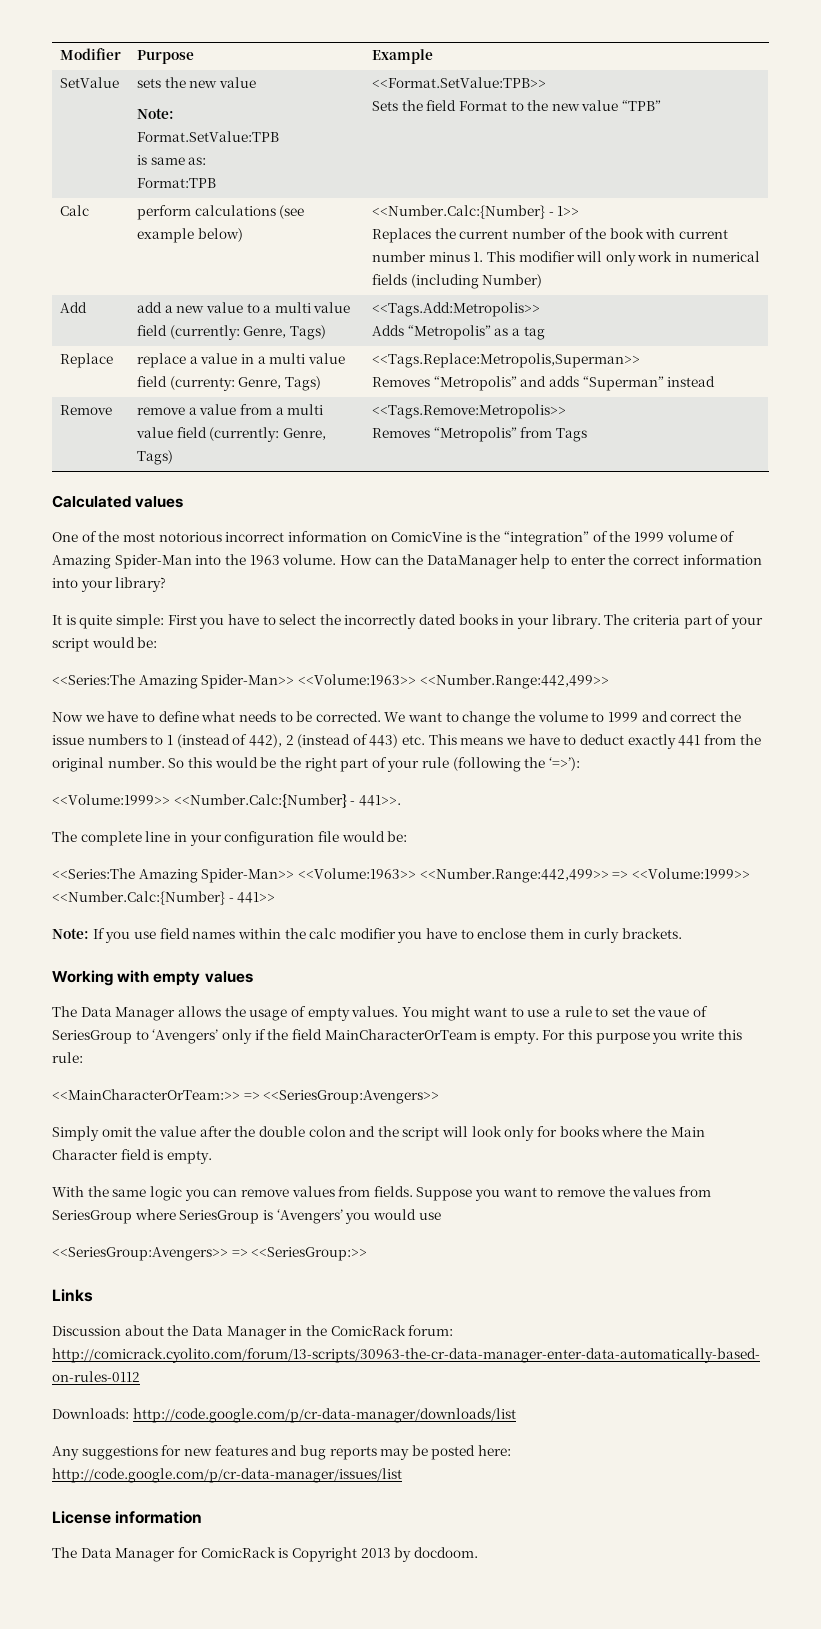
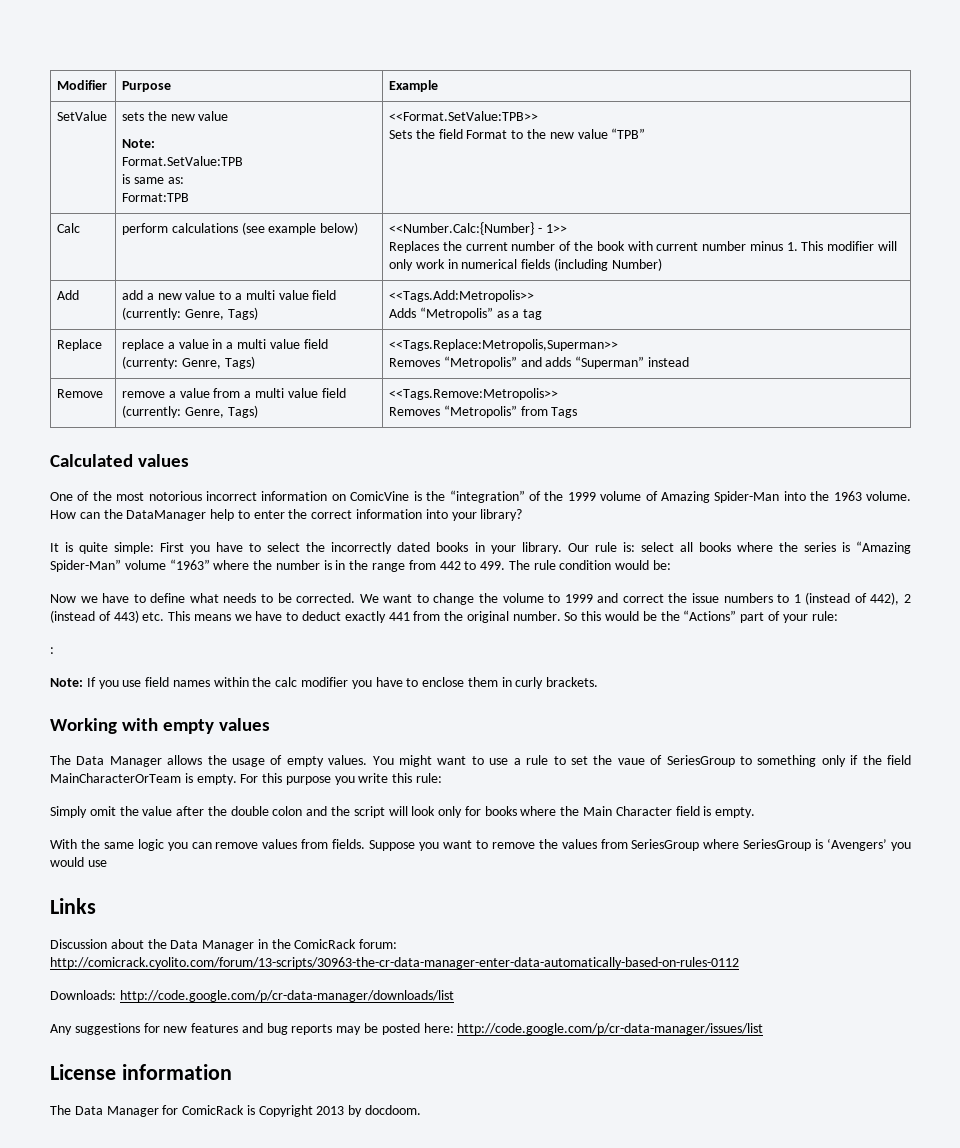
- The criteria part of your script would be:
- <<Series:The Amazing Spider-Man>> <<Volume:1963>> <<Number.Range:442,499>>
+ Our rule is: select all books where the series is “Amazing Spider-Man” volume “1963” where the number is in the range from 442 to 499. The rule condition would be:
- So this would be the right part of your rule (following the ‘=>’):
- <<Volume:1999>> <<Number.Calc:{Number} - 441>>.
- The complete line in your configuration file would be:
- <<Series:The Amazing Spider-Man>> <<Volume:1963>> <<Number.Range:442,499>> => <<Volume:1999>> <<Number.Calc:{Number} - 441>>
+ So this would be the “Actions” part of your rule:
+ :
- You might want to use a rule to set the vaue of SeriesGroup to ‘Avengers’ only if the field MainCharacterOrTeam is empty.
+ You might want to use a rule to set the vaue of SeriesGroup to something only if the field MainCharacterOrTeam is empty.
- <<MainCharacterOrTeam:>> => <<SeriesGroup:Avengers>>
- <<SeriesGroup:Avengers>> => <<SeriesGroup:>>

